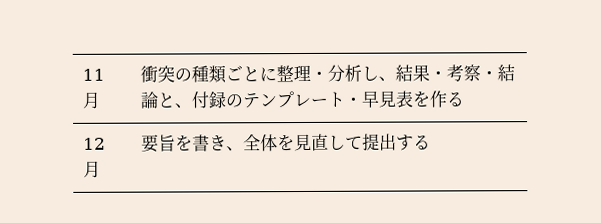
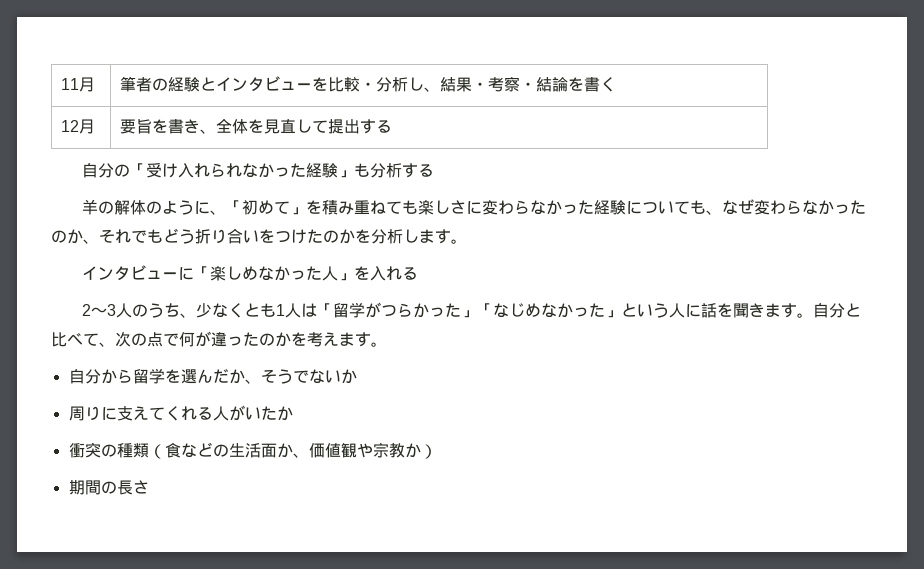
- 11月 | 衝突の種類ごとに整理・分析し、結果・考察・結論と、付録のテンプレート・早見表を作る
+ 11月 | 筆者の経験とインタビューを比較・分析し、結果・考察・結論を書く
+ 自分の「受け入れられなかった経験」も分析する
+ 羊の解体のように、「初めて」を積み重ねても楽しさに変わらなかった経験についても、なぜ変わらなかったのか、それでもどう折り合いをつけたのかを分析します。
+ インタビューに「楽しめなかった人」を入れる
+ 2〜3人のうち、少なくとも1人は「留学がつらかった」「なじめなかった」という人に話を聞きます。自分と比べて、次の点で何が違ったのかを考えます。
+ 自分から留学を選んだか、そうでないか
+ 周りに支えてくれる人がいたか
+ 衝突の種類（食などの生活面か、価値観や宗教か）
+ 期間の長さ

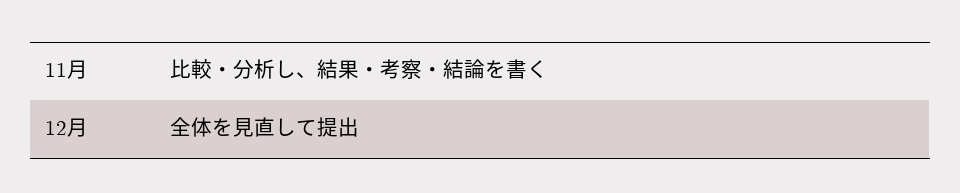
- 11月 | 筆者の経験とインタビューを比較・分析し、結果・考察・結論を書く
+ 11月 | 比較・分析し、結果・考察・結論を書く
- 12月 | 要旨を書き、全体を見直して提出する
- 自分の「受け入れられなかった経験」も分析する
- 羊の解体のように、「初めて」を積み重ねても楽しさに変わらなかった経験についても、なぜ変わらなかったのか、それでもどう折り合いをつけたのかを分析します。
- インタビューに「楽しめなかった人」を入れる
- 2〜3人のうち、少なくとも1人は「留学がつらかった」「なじめなかった」という人に話を聞きます。自分と比べて、次の点で何が違ったのかを考えます。
- 自分から留学を選んだか、そうでないか
- 周りに支えてくれる人がいたか
- 衝突の種類（食などの生活面か、価値観や宗教か）
- 期間の長さ
+ 12月 | 全体を見直して提出

